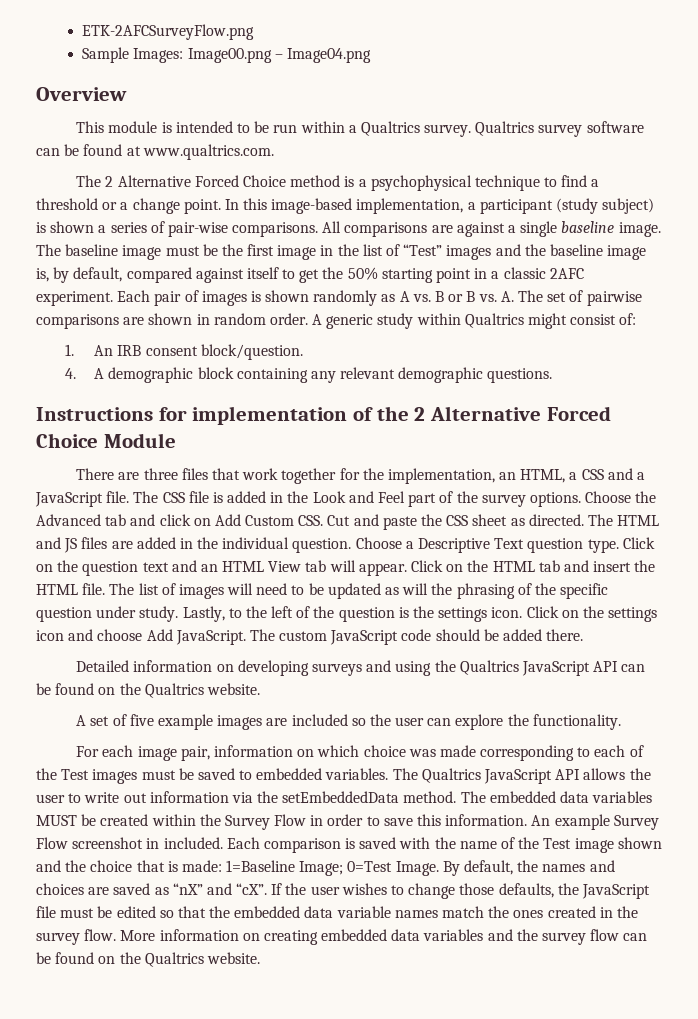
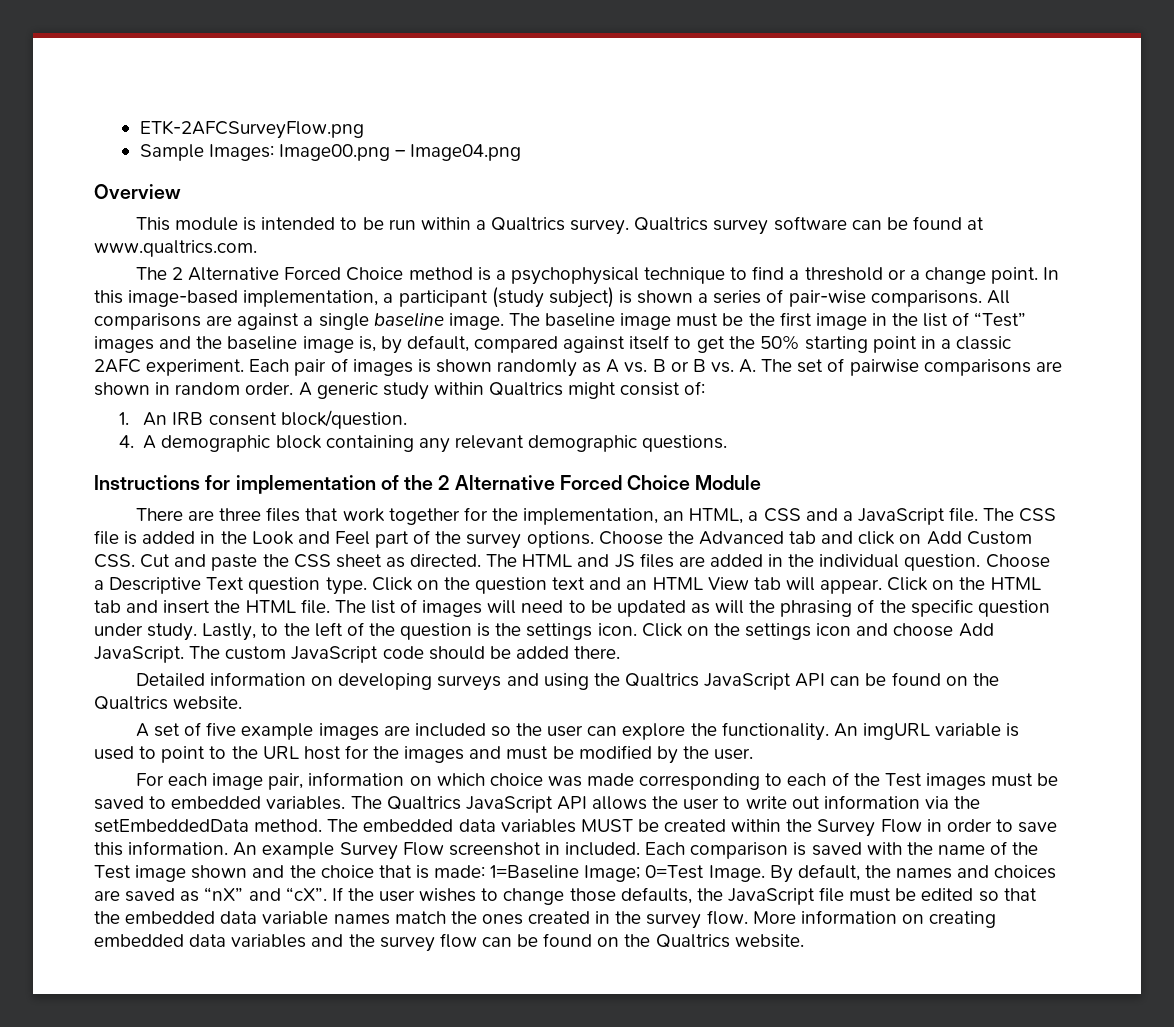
+ An imgURL variable is used to point to the URL host for the images and must be modified by the user.

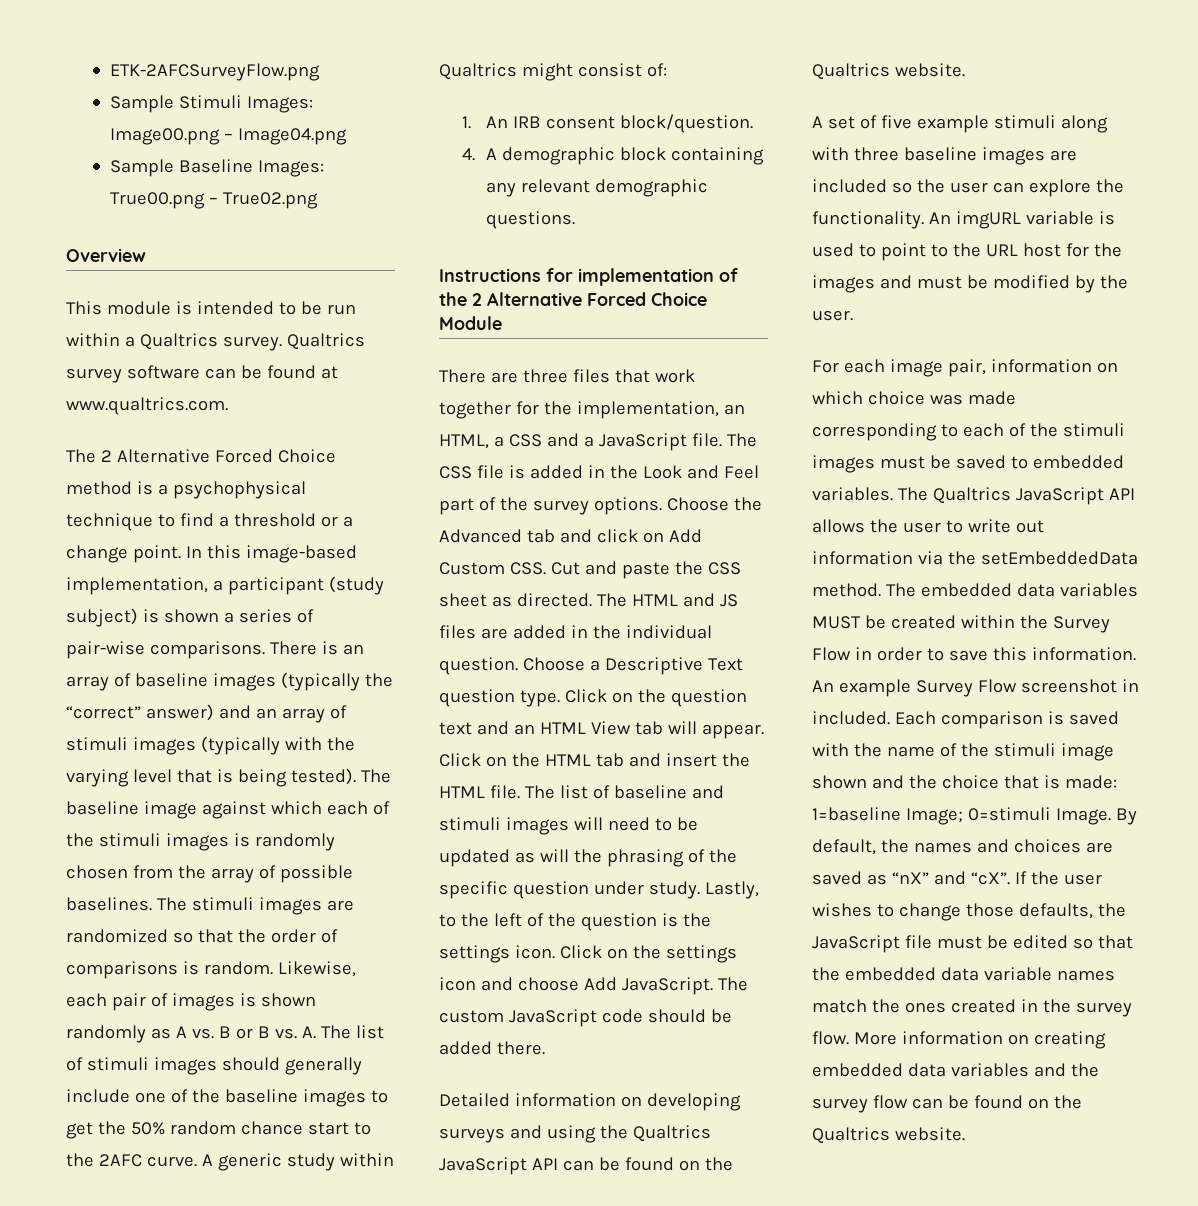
- Sample Images: Image00.png – Image04.png
+ Sample Stimuli Images: Image00.png – Image04.png
+ Sample Baseline Images: True00.png – True02.png
- All comparisons are against a single baseline image. The baseline image must be the first image in the list of “Test” images and the baseline image is, by default, compared against itself to get the 50% starting point in a classic 2AFC experiment. Each pair of images is shown randomly as A vs. B or B vs. A. The set of pairwise comparisons are shown in random order.
+ There is an array of baseline images (typically the “correct” answer) and an array of stimuli images (typically with the varying level that is being tested). The baseline image against which each of the stimuli images is randomly chosen from the array of possible baselines. The stimuli images are randomized so that the order of comparisons is random. Likewise, each pair of images is shown randomly as A vs. B or B vs. A. The list of stimuli images should generally include one of the baseline images to get the 50% random chance start to the 2AFC curve.
- The list of images will need to be updated as will the phrasing of the specific question under study.
+ The list of baseline and stimuli images will need to be updated as will the phrasing of the specific question under study.
- A set of five example images are included so the user can explore the functionality.
+ A set of five example stimuli along with three baseline images are included so the user can explore the functionality.
- For each image pair, information on which choice was made corresponding to each of the Test images must be saved to embedded variables.
+ For each image pair, information on which choice was made corresponding to each of the stimuli images must be saved to embedded variables.
- Each comparison is saved with the name of the Test image shown and the choice that is made: 1=Baseline Image; 0=Test Image.
+ Each comparison is saved with the name of the stimuli image shown and the choice that is made: 1=baseline Image; 0=stimuli Image.

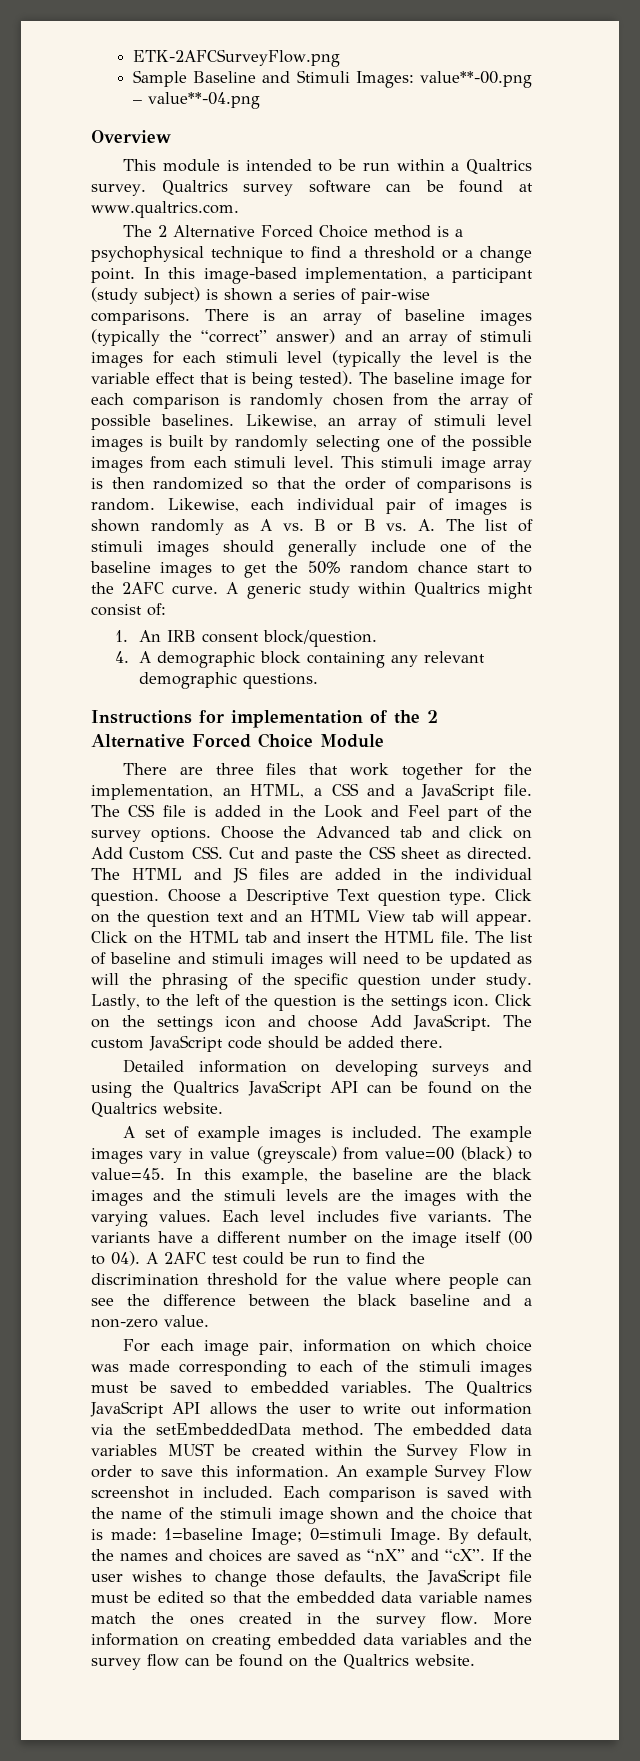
- Sample Stimuli Images: Image00.png – Image04.png
- Sample Baseline Images: True00.png – True02.png
+ Sample Baseline and Stimuli Images: value**-00.png – value**-04.png
- There is an array of baseline images (typically the “correct” answer) and an array of stimuli images (typically with the varying level that is being tested).
+ There is an array of baseline images (typically the “correct” answer) and an array of stimuli images for each stimuli level (typically the level is the variable effect that is being tested).
- The baseline image against which each of the stimuli images is randomly chosen from the array of possible baselines.
+ The baseline image for each comparison is randomly chosen from the array of possible baselines.
- The stimuli images are randomized so that the order of comparisons is random.
+ Likewise, an array of stimuli level images is built by randomly selecting one of the possible images from each stimuli level. This stimuli image array is then randomized so that the order of comparisons is random.
- Likewise, each pair of images is shown randomly as A vs. B or B vs. A. The list of stimuli images should generally include one of the baseline images to get the 50% random chance start to the 2AFC curve.
+ Likewise, each individual pair of images is shown randomly as A vs. B or B vs. A. The list of stimuli images should generally include one of the baseline images to get the 50% random chance start to the 2AFC curve.
- A set of five example stimuli along with three baseline images are included so the user can explore the functionality. An imgURL variable is used to point to the URL host for the images and must be modified by the user.
+ A set of example images is included. The example images vary in value (greyscale) from value=00 (black) to value=45. In this example, the baseline are the black images and the stimuli levels are the images with the varying values. Each level includes five variants. The variants have a different number on the image itself (00 to 04). A 2AFC test could be run to find the discrimination threshold for the value where people can see the difference between the black baseline and a non-zero value.

